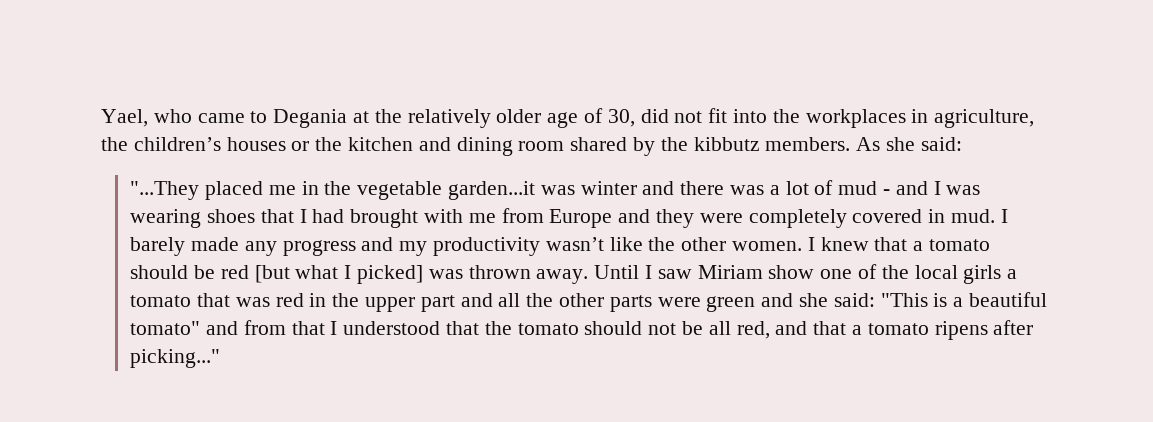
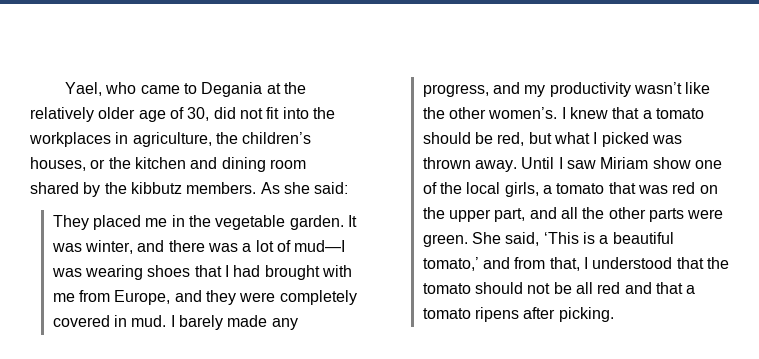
- Yael, who came to Degania at the relatively older age of 30, did not fit into the workplaces in agriculture, the children’s houses or the kitchen and dining room shared by the kibbutz members.
+ Yael, who came to Degania at the relatively older age of 30, did not fit into the workplaces in agriculture, the children’s houses, or the kitchen and dining room shared by the kibbutz members.
- "...They placed me in the vegetable garden...it was winter and there was a lot of mud - and I was wearing shoes that I had brought with me from Europe and they were completely covered in mud.
+ They placed me in the vegetable garden. It was winter, and there was a lot of mud—I was wearing shoes that I had brought with me from Europe, and they were completely covered in mud.
- I barely made any progress and my productivity wasn’t like the other women.
+ I barely made any progress, and my productivity wasn’t like the other women’s.
- I knew that a tomato should be red [but what I picked] was thrown away.
+ I knew that a tomato should be red, but what I picked was thrown away.
- Until I saw Miriam show one of the local girls a tomato that was red in the upper part and all the other parts were green and she said: "This is a beautiful tomato" and from that I understood that the tomato should not be all red, and that a tomato ripens after picking..."
+ Until I saw Miriam show one of the local girls, a tomato that was red on the upper part, and all the other parts were green. She said, ‘This is a beautiful tomato,’ and from that, I understood that the tomato should not be all red and that a tomato ripens after picking.

